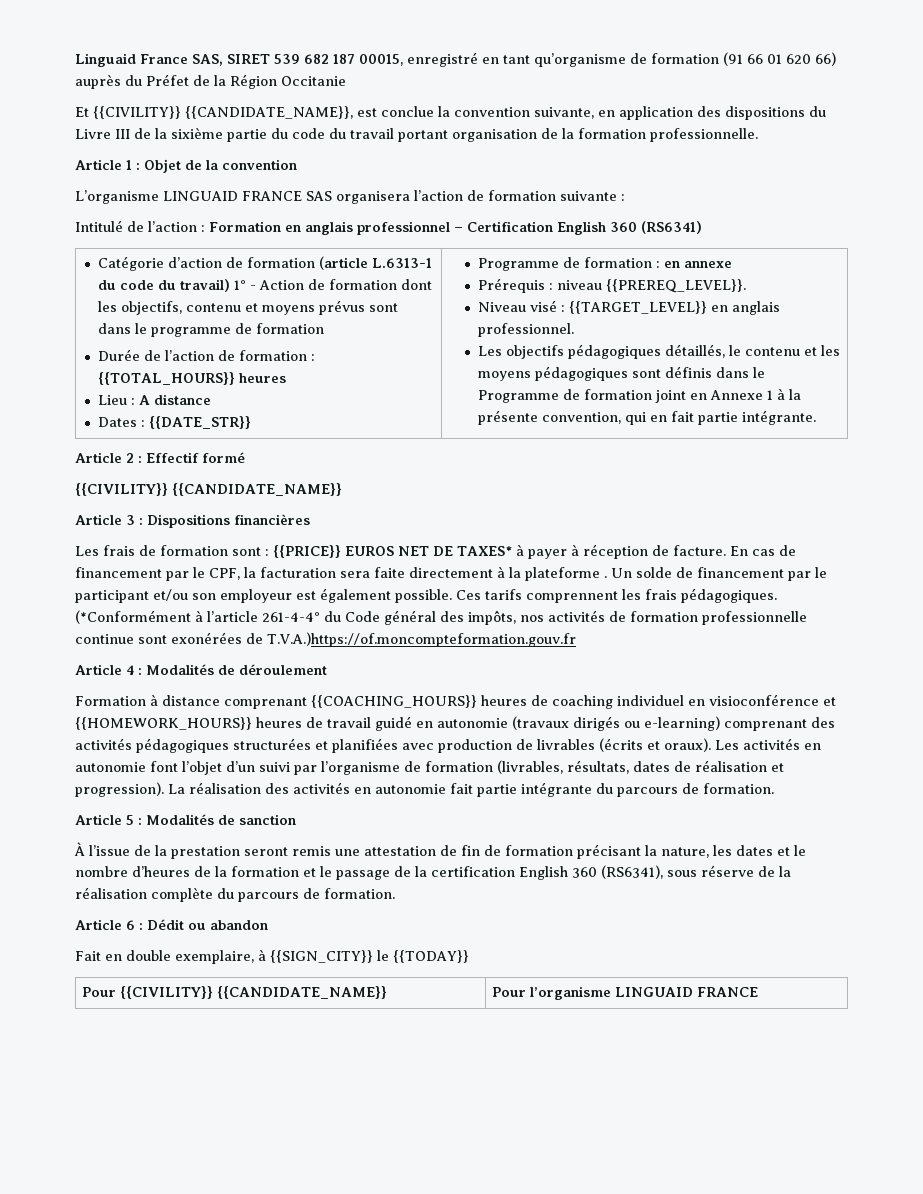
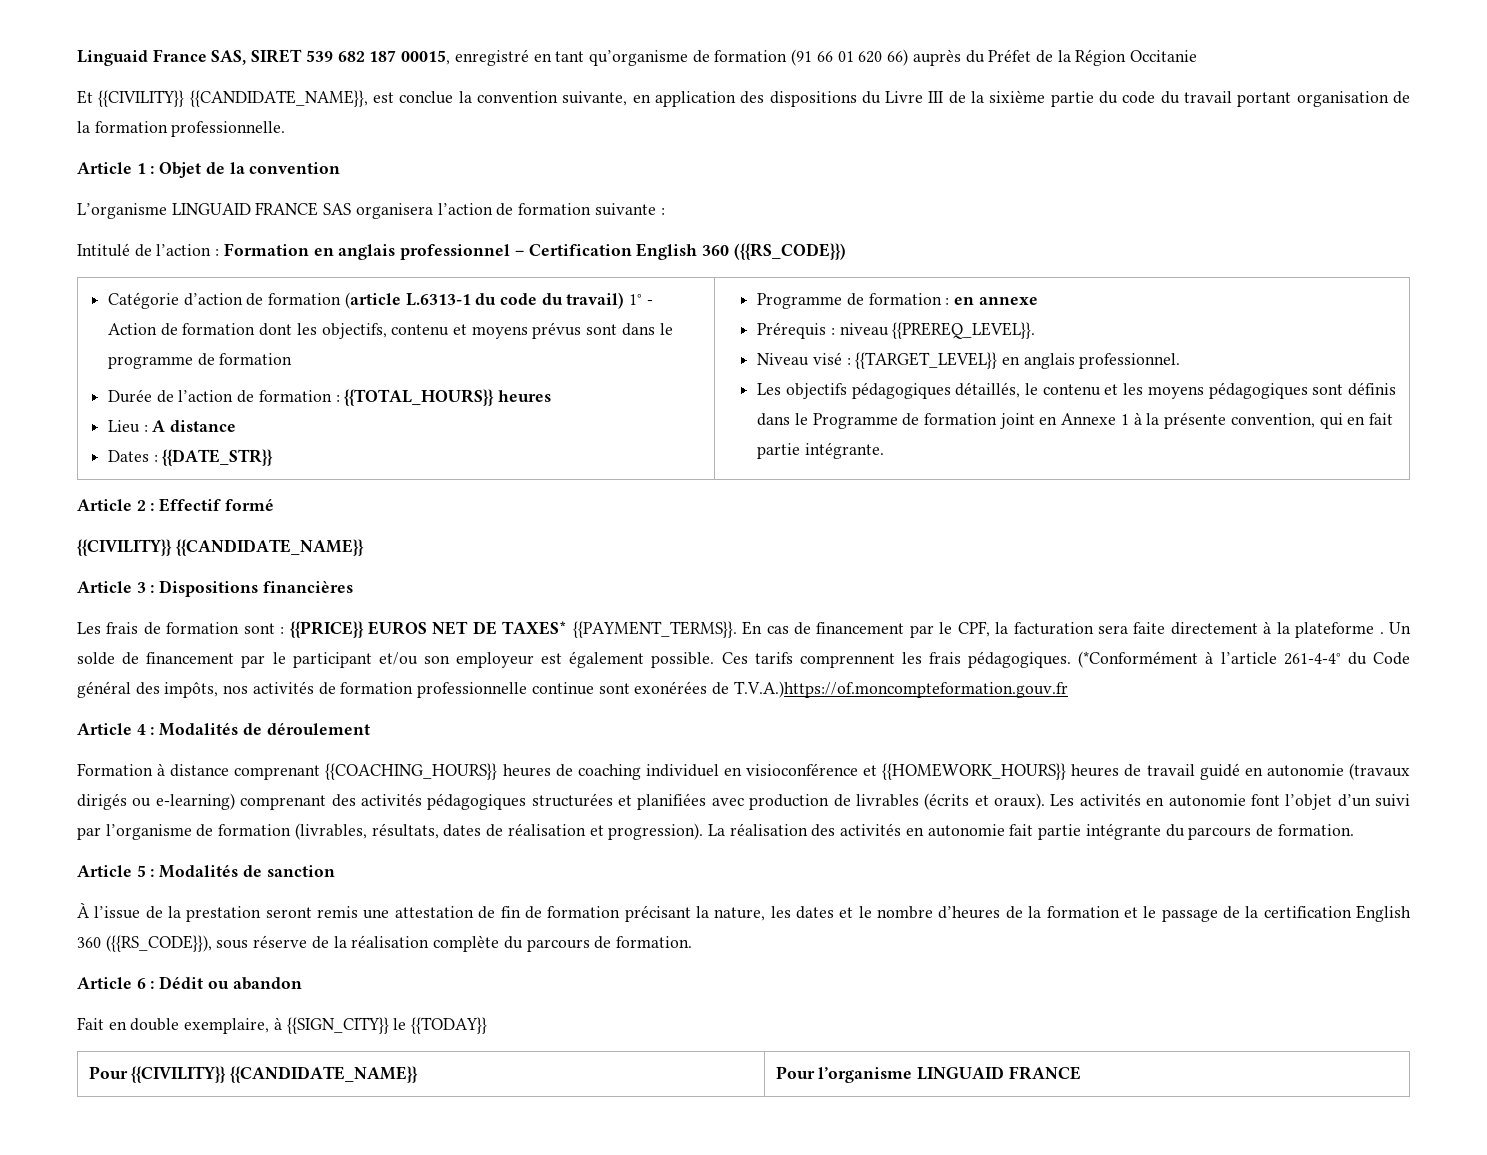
- Intitulé de l’action : Formation en anglais professionnel – Certification English 360 (RS6341)
+ Intitulé de l’action : Formation en anglais professionnel – Certification English 360 ({{RS_CODE}})
- Les frais de formation sont : {{PRICE}} EUROS NET DE TAXES* à payer à réception de facture.
+ Les frais de formation sont : {{PRICE}} EUROS NET DE TAXES* {{PAYMENT_TERMS}}.
- À l’issue de la prestation seront remis une attestation de fin de formation précisant la nature, les dates et le nombre d’heures de la formation et le passage de la certification English 360 (RS6341), sous réserve de la réalisation complète du parcours de formation.
+ À l’issue de la prestation seront remis une attestation de fin de formation précisant la nature, les dates et le nombre d’heures de la formation et le passage de la certification English 360 ({{RS_CODE}}), sous réserve de la réalisation complète du parcours de formation.

